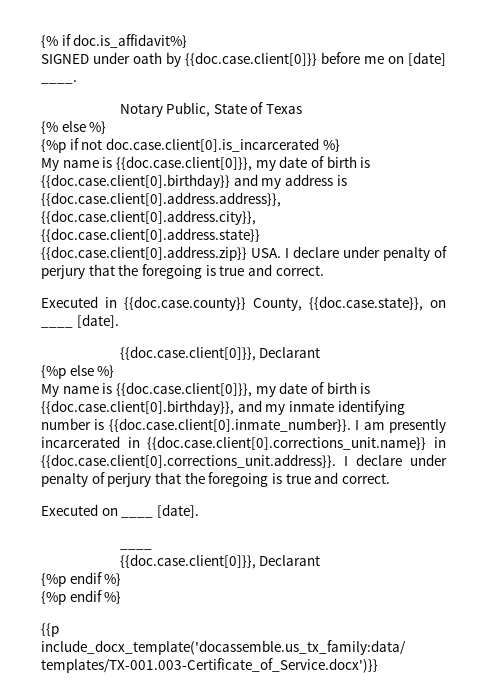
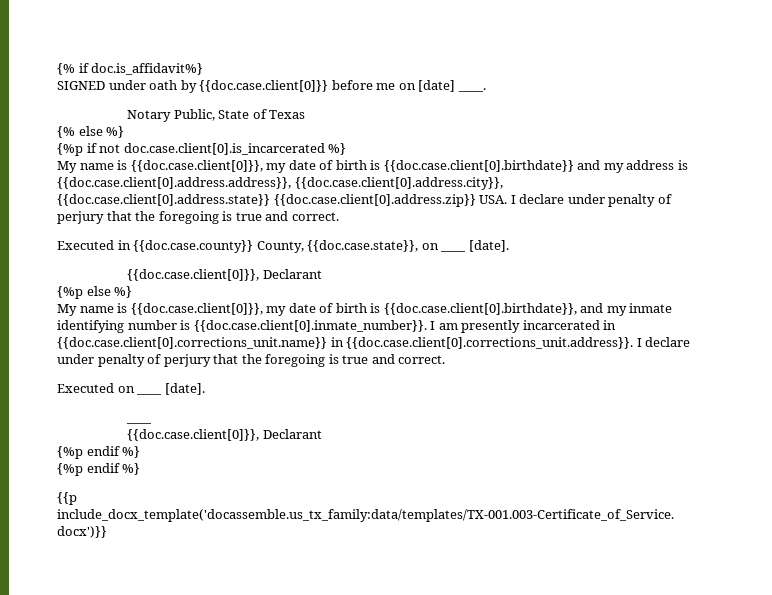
- My name is {{doc.case.client[0]}}, my date of birth is {{doc.case.client[0].birthday}} and my address is {{doc.case.client[0].address.address}}, {{doc.case.client[0].address.city}}, {{doc.case.client[0].address.state}} {{doc.case.client[0].address.zip}} USA. I declare under penalty of perjury that the foregoing is true and correct.
+ My name is {{doc.case.client[0]}}, my date of birth is {{doc.case.client[0].birthdate}} and my address is {{doc.case.client[0].address.address}}, {{doc.case.client[0].address.city}}, {{doc.case.client[0].address.state}} {{doc.case.client[0].address.zip}} USA. I declare under penalty of perjury that the foregoing is true and correct.
- My name is {{doc.case.client[0]}}, my date of birth is {{doc.case.client[0].birthday}}, and my inmate identifying number is {{doc.case.client[0].inmate_number}}. I am presently incarcerated in {{doc.case.client[0].corrections_unit.name}} in {{doc.case.client[0].corrections_unit.address}}. I declare under penalty of perjury that the foregoing is true and correct.
+ My name is {{doc.case.client[0]}}, my date of birth is {{doc.case.client[0].birthdate}}, and my inmate identifying number is {{doc.case.client[0].inmate_number}}. I am presently incarcerated in {{doc.case.client[0].corrections_unit.name}} in {{doc.case.client[0].corrections_unit.address}}. I declare under penalty of perjury that the foregoing is true and correct.

